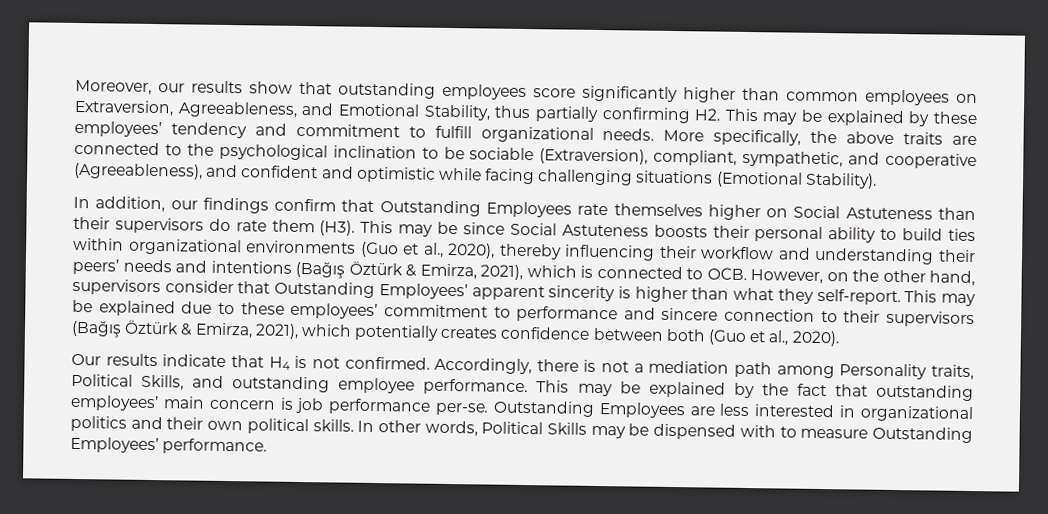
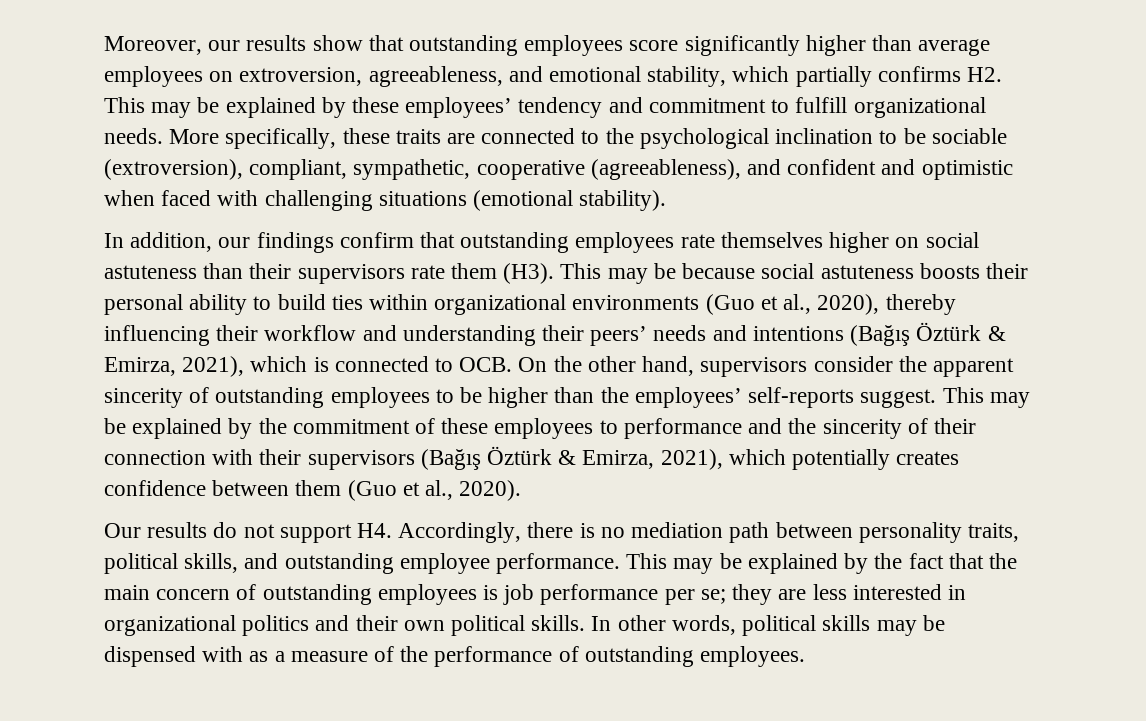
- Moreover, our results show that outstanding employees score significantly higher than common employees on Extraversion, Agreeableness, and Emotional Stability, thus partially confirming H2. This may be explained by these employees’ tendency and commitment to fulfill organizational needs.
+ Moreover, our results show that outstanding employees score significantly higher than average employees on extroversion, agreeableness, and emotional stability, which partially confirms H2. This may be explained by these employees’ tendency and commitment to fulfill organizational needs.
- More specifically, the above traits are connected to the psychological inclination to be sociable (Extraversion), compliant, sympathetic, and cooperative (Agreeableness), and confident and optimistic while facing challenging situations (Emotional Stability).
+ More specifically, these traits are connected to the psychological inclination to be sociable (extroversion), compliant, sympathetic, cooperative (agreeableness), and confident and optimistic when faced with challenging situations (emotional stability).
- In addition, our findings confirm that Outstanding Employees rate themselves higher on Social Astuteness than their supervisors do rate them (H3). This may be since Social Astuteness boosts their personal ability to build ties within organizational environments (Guo et al., 2020), thereby influencing their workflow and understanding their peers’ needs and intentions (Bağış Öztürk & Emirza, 2021), which is connected to OCB. However, on the other hand, supervisors consider that Outstanding Employees’ apparent sincerity is higher than what they self-report. This may be explained due to these employees’ commitment to performance and sincere connection to their supervisors (Bağış Öztürk & Emirza, 2021), which potentially creates confidence between both (Guo et al., 2020).
+ In addition, our findings confirm that outstanding employees rate themselves higher on social astuteness than their supervisors rate them (H3). This may be because social astuteness boosts their personal ability to build ties within organizational environments (Guo et al., 2020), thereby influencing their workflow and understanding their peers’ needs and intentions (Bağış Öztürk & Emirza, 2021), which is connected to OCB. On the other hand, supervisors consider the apparent sincerity of outstanding employees to be higher than the employees’ self-reports suggest. This may be explained by the commitment of these employees to performance and the sincerity of their connection with their supervisors (Bağış Öztürk & Emirza, 2021), which potentially creates confidence between them (Guo et al., 2020).
- Our results indicate that H4 is not confirmed. Accordingly, there is not a mediation path among Personality traits, Political Skills, and outstanding employee performance.
+ Our results do not support H4. Accordingly, there is no mediation path between personality traits, political skills, and outstanding employee performance.
- This may be explained by the fact that outstanding employees’ main concern is job performance per-se. Outstanding Employees are less interested in organizational politics and their own political skills.
+ This may be explained by the fact that the main concern of outstanding employees is job performance per se; they are less interested in organizational politics and their own political skills.
- In other words, Political Skills may be dispensed with to measure Outstanding Employees’ performance.
+ In other words, political skills may be dispensed with as a measure of the performance of outstanding employees.

